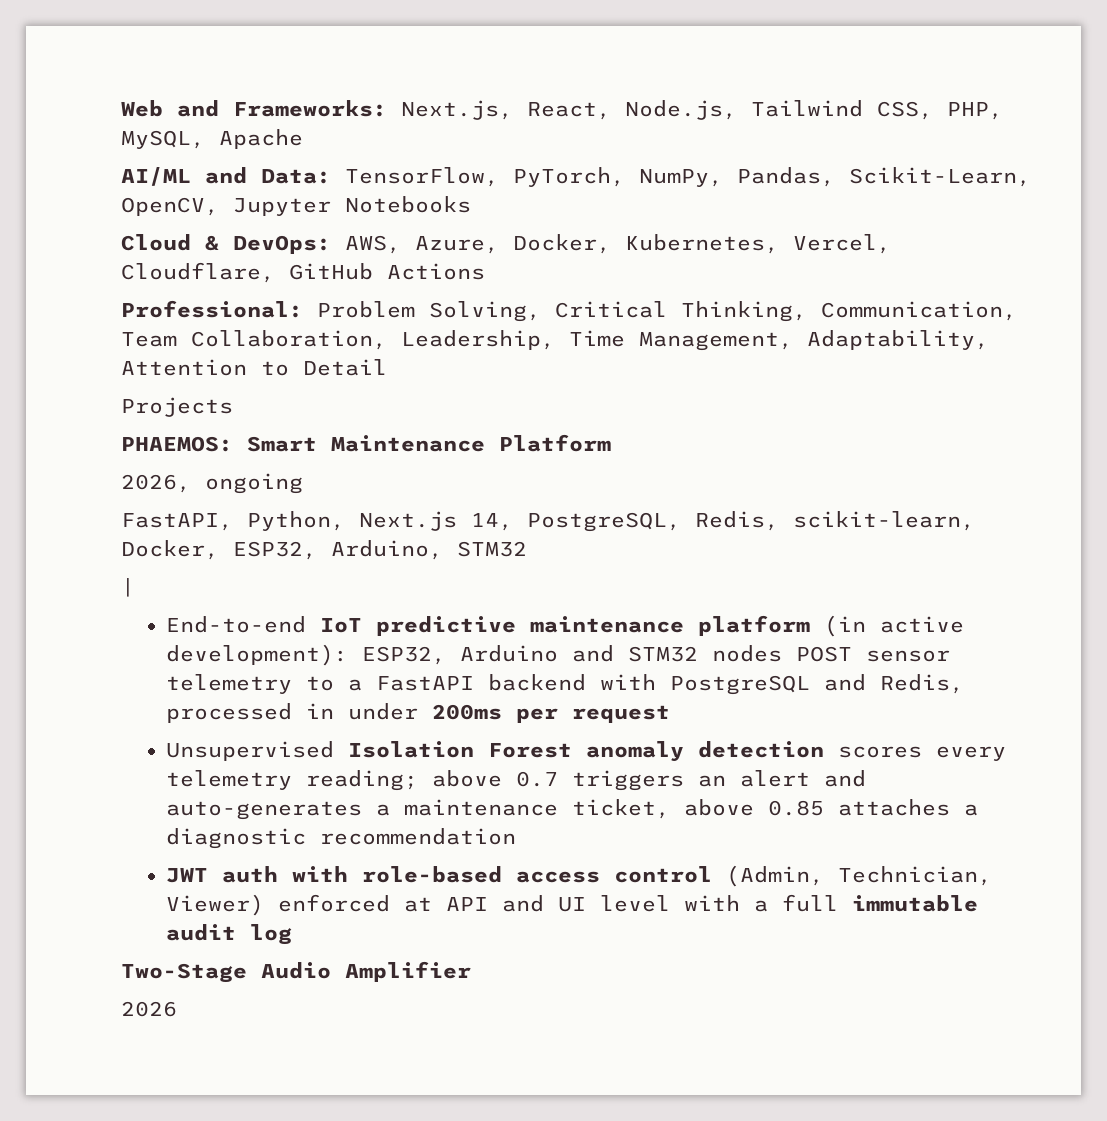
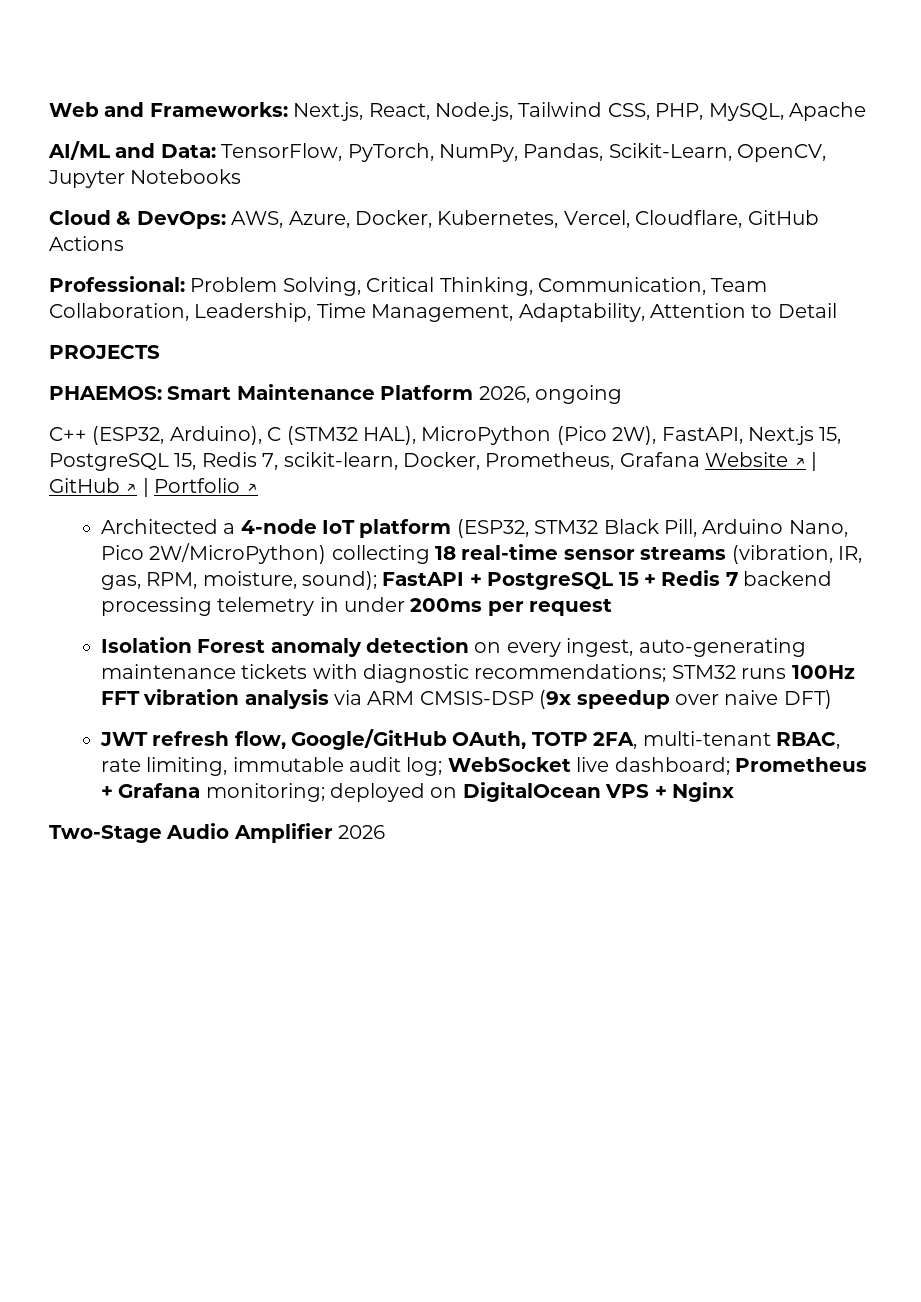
- Projects
+ PROJECTS
- PHAEMOS: Smart Maintenance Platform
- 2026, ongoing
+ PHAEMOS: Smart Maintenance Platform 2026, ongoing
- FastAPI, Python, Next.js 14, PostgreSQL, Redis, scikit-learn, Docker, ESP32, Arduino, STM32
- |
- End-to-end IoT predictive maintenance platform (in active development): ESP32, Arduino and STM32 nodes POST sensor telemetry to a FastAPI backend with PostgreSQL and Redis, processed in under 200ms per request
+ C++ (ESP32, Arduino), C (STM32 HAL), MicroPython (Pico 2W), FastAPI, Next.js 15, PostgreSQL 15, Redis 7, scikit-learn, Docker, Prometheus, Grafana Website ↗ | GitHub ↗ | Portfolio ↗
+ Architected a 4-node IoT platform (ESP32, STM32 Black Pill, Arduino Nano, Pico 2W/MicroPython) collecting 18 real-time sensor streams (vibration, IR, gas, RPM, moisture, sound); FastAPI + PostgreSQL 15 + Redis 7 backend processing telemetry in under 200ms per request
- Unsupervised Isolation Forest anomaly detection scores every telemetry reading; above 0.7 triggers an alert and auto-generates a maintenance ticket, above 0.85 attaches a diagnostic recommendation
- JWT auth with role-based access control (Admin, Technician, Viewer) enforced at API and UI level with a full immutable audit log
+ Isolation Forest anomaly detection on every ingest, auto-generating maintenance tickets with diagnostic recommendations; STM32 runs 100Hz FFT vibration analysis via ARM CMSIS-DSP (9x speedup over naive DFT)
+ JWT refresh flow, Google/GitHub OAuth, TOTP 2FA, multi-tenant RBAC, rate limiting, immutable audit log; WebSocket live dashboard; Prometheus + Grafana monitoring; deployed on DigitalOcean VPS + Nginx
- Two-Stage Audio Amplifier
- 2026
+ Two-Stage Audio Amplifier 2026

